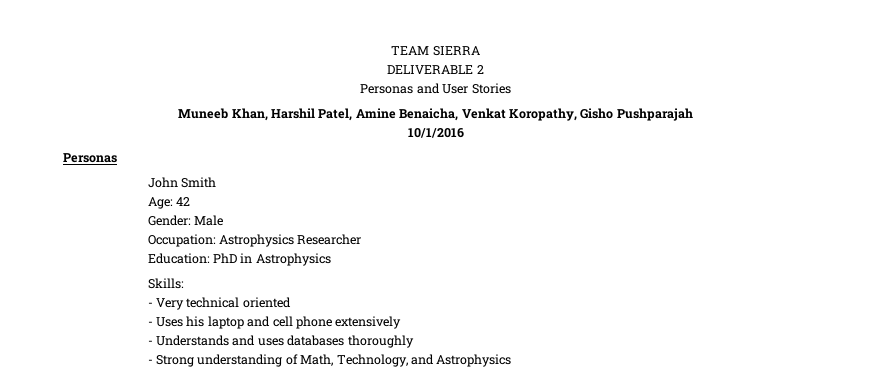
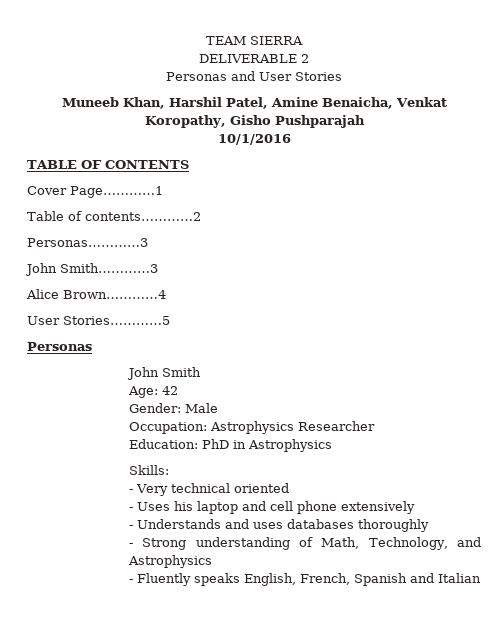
+ TABLE OF CONTENTS
+ Cover Page…………1
+ Table of contents…………2
+ Personas…………3
+ John Smith…………3
+ Alice Brown…………4
+ User Stories…………5
+ - Fluently speaks English, French, Spanish and Italian

